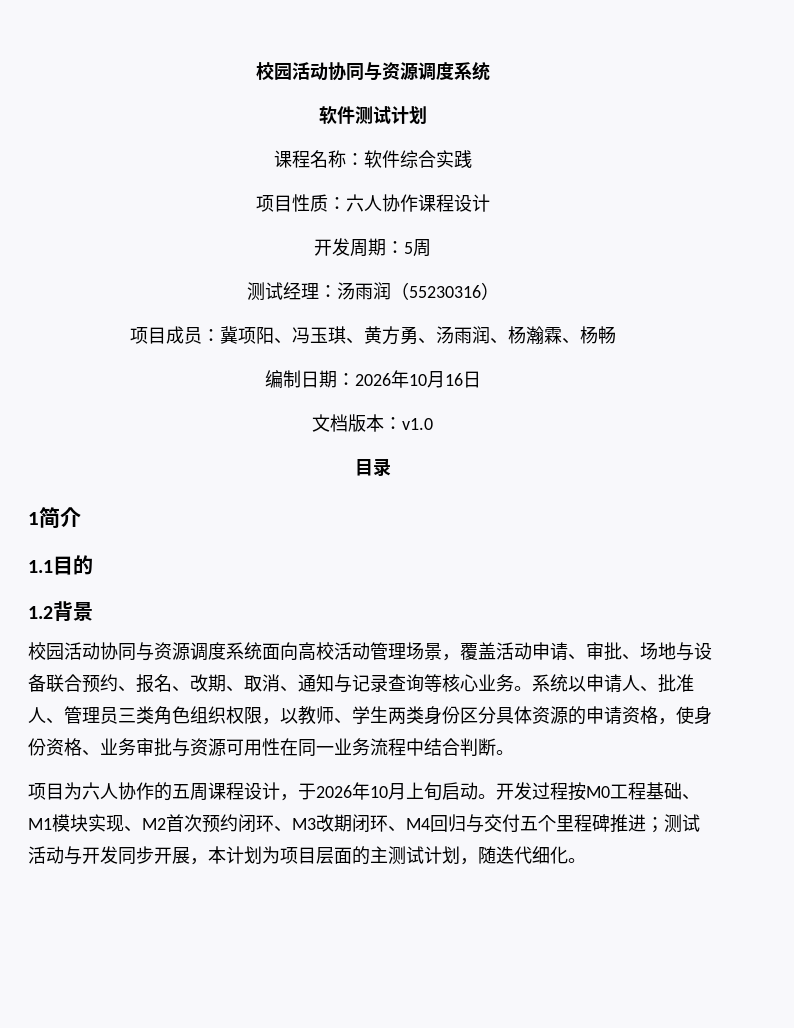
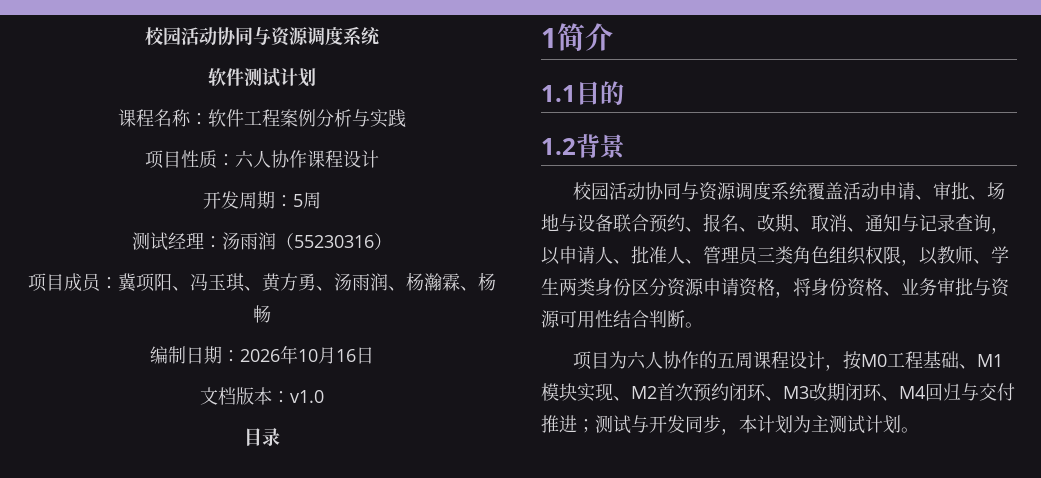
- 课程名称：软件综合实践
+ 课程名称：软件工程案例分析与实践
- 校园活动协同与资源调度系统面向高校活动管理场景，覆盖活动申请、审批、场地与设备联合预约、报名、改期、取消、通知与记录查询等核心业务。系统以申请人、批准人、管理员三类角色组织权限，以教师、学生两类身份区分具体资源的申请资格，使身份资格、业务审批与资源可用性在同一业务流程中结合判断。
+ 校园活动协同与资源调度系统覆盖活动申请、审批、场地与设备联合预约、报名、改期、取消、通知与记录查询，以申请人、批准人、管理员三类角色组织权限，以教师、学生两类身份区分资源申请资格，将身份资格、业务审批与资源可用性结合判断。
- 项目为六人协作的五周课程设计，于2026年10月上旬启动。开发过程按M0工程基础、M1模块实现、M2首次预约闭环、M3改期闭环、M4回归与交付五个里程碑推进；测试活动与开发同步开展，本计划为项目层面的主测试计划，随迭代细化。
+ 项目为六人协作的五周课程设计，按M0工程基础、M1模块实现、M2首次预约闭环、M3改期闭环、M4回归与交付推进；测试与开发同步，本计划为主测试计划。

